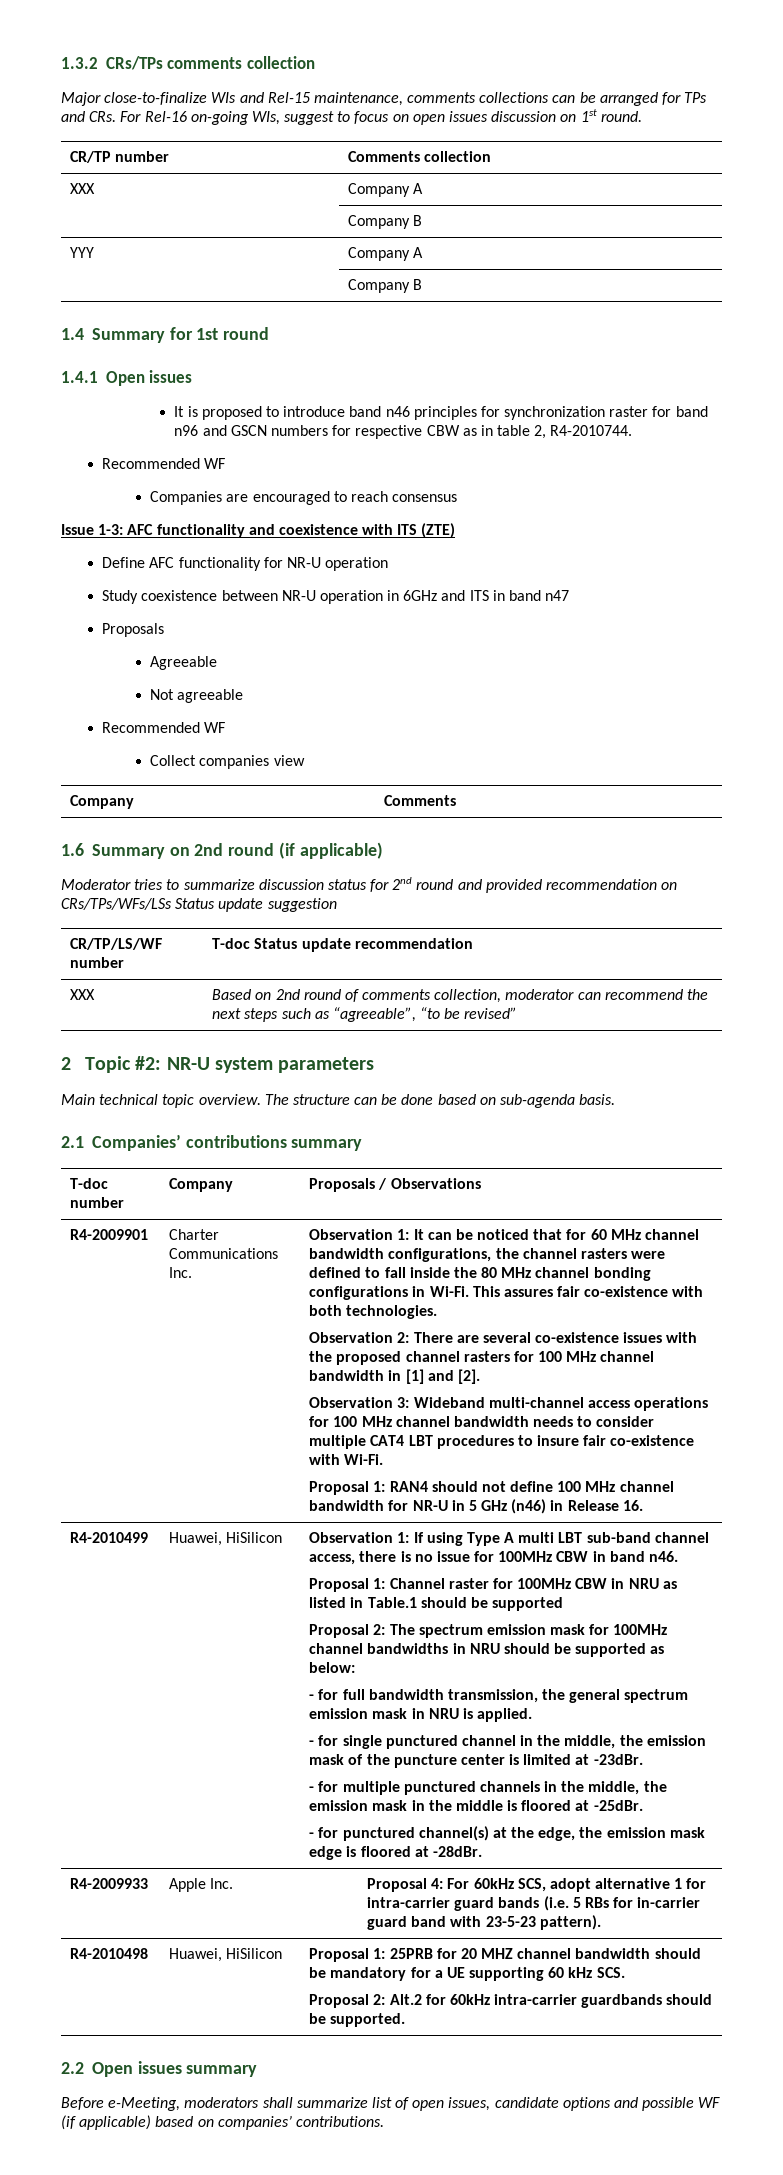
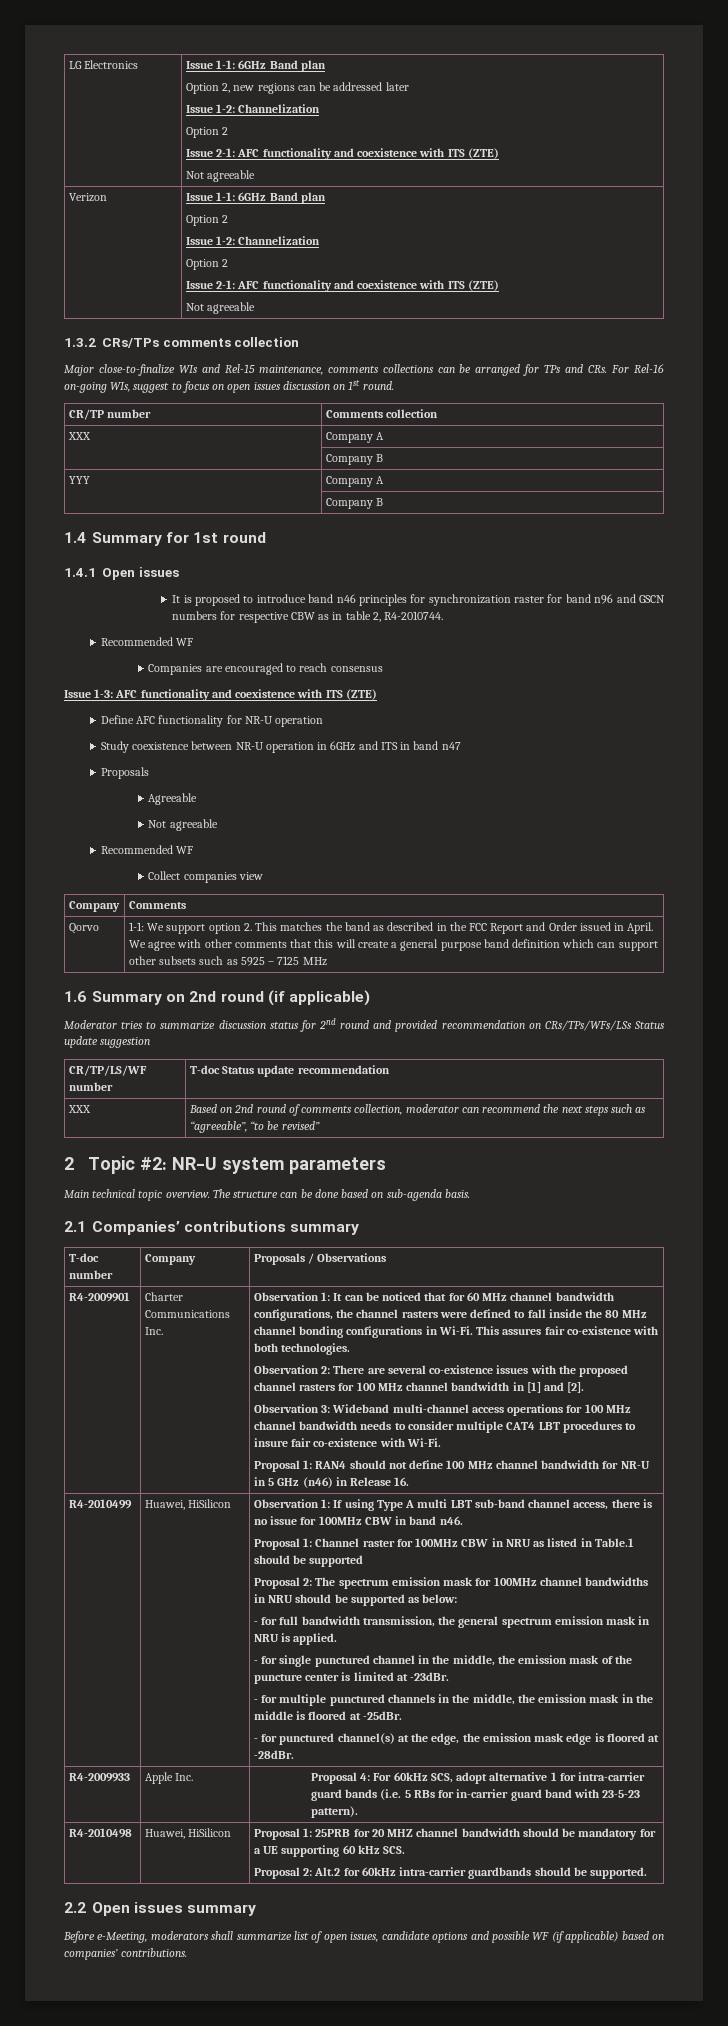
+ LG Electronics | Issue 1-1: 6GHz Band plan
+ Option 2, new regions can be addressed later
+ Issue 1-2: Channelization
+ Option 2
+ Issue 2-1: AFC functionality and coexistence with ITS (ZTE)
+ Not agreeable
+ Verizon | Issue 1-1: 6GHz Band plan
+ Option 2
+ Issue 1-2: Channelization
+ Option 2
+ Issue 2-1: AFC functionality and coexistence with ITS (ZTE)
+ Not agreeable
+ Qorvo | 1-1: We support option 2. This matches the band as described in the FCC Report and Order issued in April. We agree with other comments that this will create a general purpose band definition which can support other subsets such as 5925 – 7125 MHz

